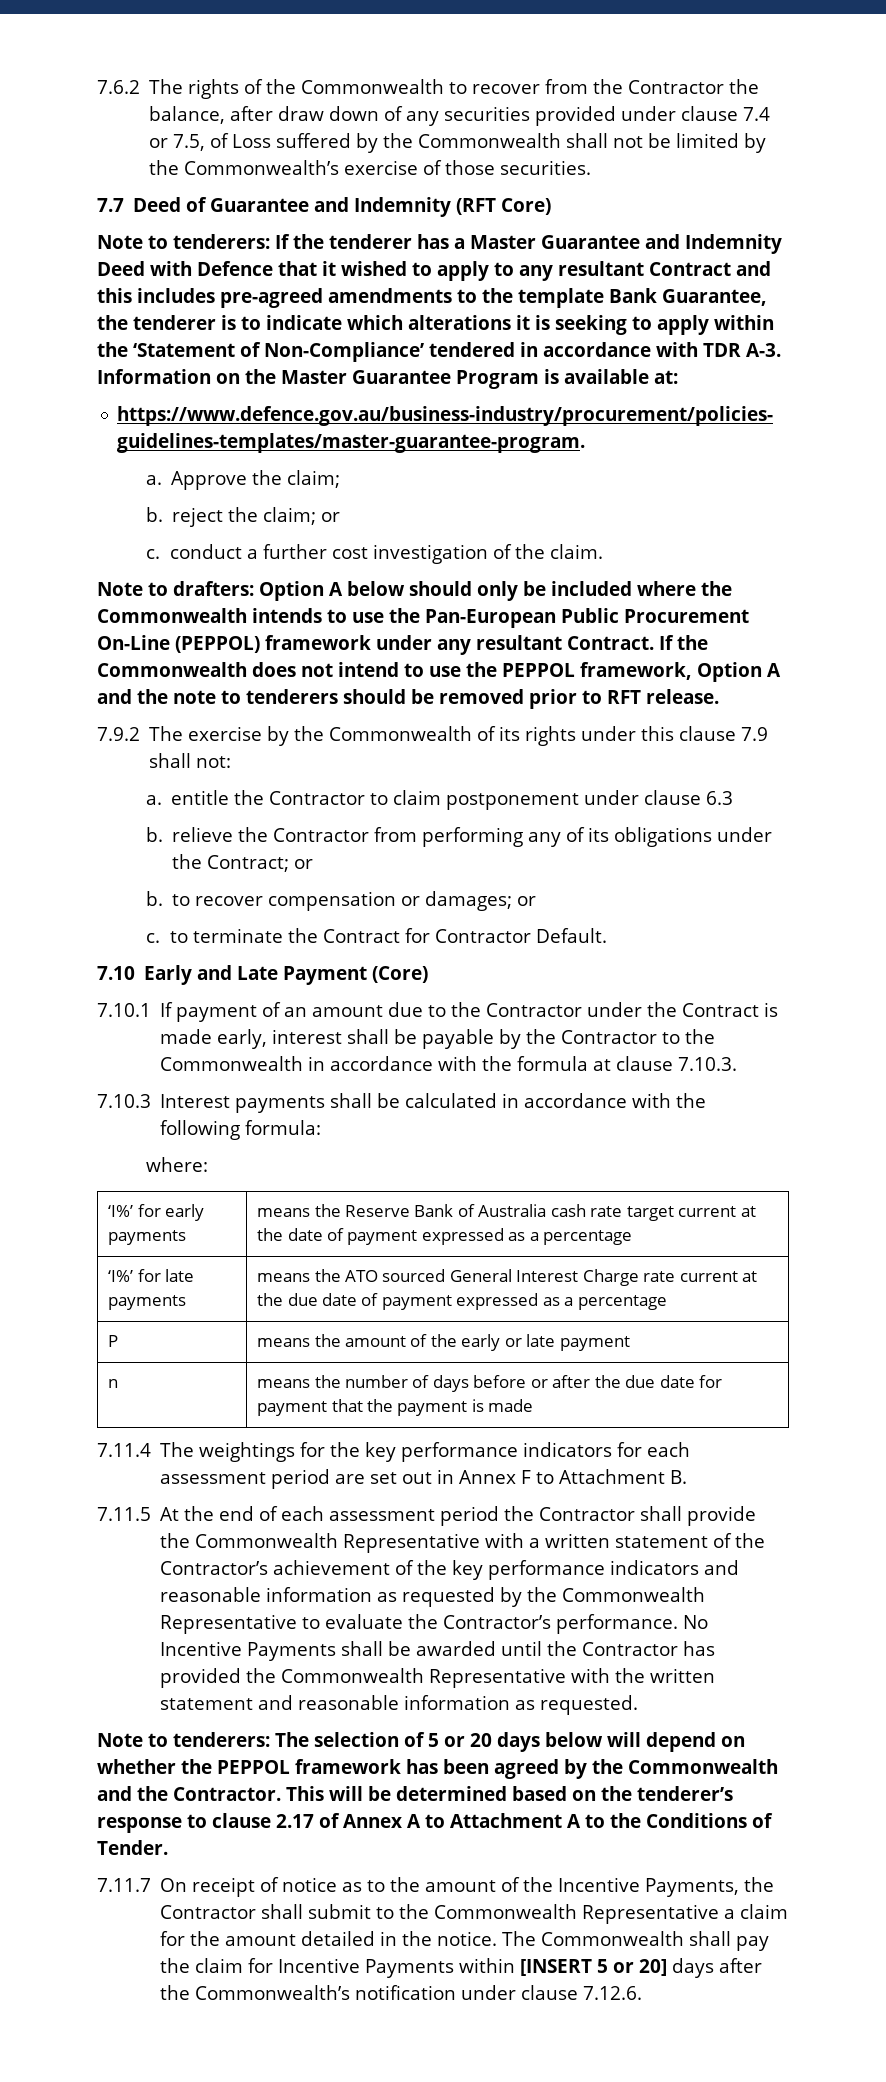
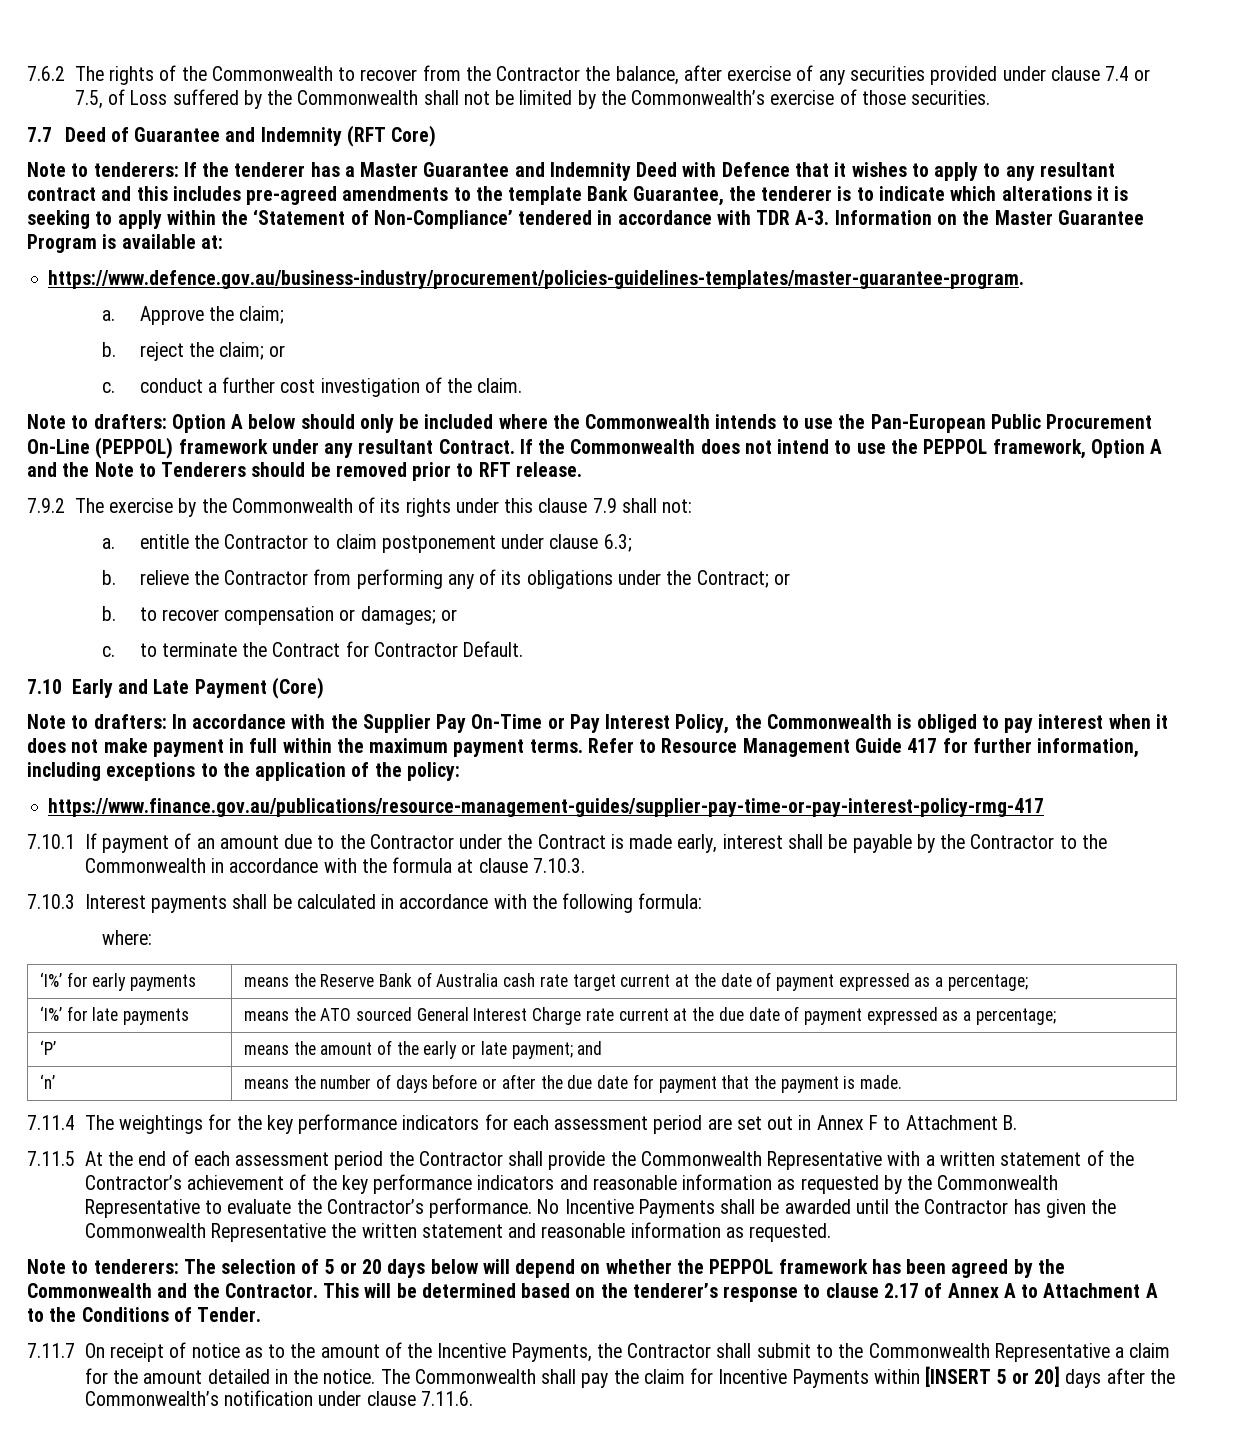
- 7.6.2 The rights of the Commonwealth to recover from the Contractor the balance, after draw down of any securities provided under clause 7.4 or 7.5, of Loss suffered by the Commonwealth shall not be limited by the Commonwealth’s exercise of those securities.
+ 7.6.2 The rights of the Commonwealth to recover from the Contractor the balance, after exercise of any securities provided under clause 7.4 or 7.5, of Loss suffered by the Commonwealth shall not be limited by the Commonwealth’s exercise of those securities.
- If the tenderer has a Master Guarantee and Indemnity Deed with Defence that it wished to apply to any resultant Contract and this includes pre-agreed amendments to the template Bank Guarantee, the tenderer is to indicate which alterations it is seeking to apply within the ‘Statement of Non-Compliance’ tendered in accordance with TDR A-3. Information on the Master Guarantee Program is available at:
+ If the tenderer has a Master Guarantee and Indemnity Deed with Defence that it wishes to apply to any resultant contract and this includes pre-agreed amendments to the template Bank Guarantee, the tenderer is to indicate which alterations it is seeking to apply within the ‘Statement of Non-Compliance’ tendered in accordance with TDR A-3. Information on the Master Guarantee Program is available at:
- If the Commonwealth does not intend to use the PEPPOL framework, Option A and the note to tenderers should be removed prior to RFT release.
+ If the Commonwealth does not intend to use the PEPPOL framework, Option A and the Note to Tenderers should be removed prior to RFT release.
- a. entitle the Contractor to claim postponement under clause 6.3
+ a. entitle the Contractor to claim postponement under clause 6.3;
+ Note to drafters: In accordance with the Supplier Pay On-Time or Pay Interest Policy, the Commonwealth is obliged to pay interest when it does not make payment in full within the maximum payment terms. Refer to Resource Management Guide 417 for further information, including exceptions to the application of the policy:
+ https://www.finance.gov.au/publications/resource-management-guides/supplier-pay-time-or-pay-interest-policy-rmg-417
- ‘I%’ for early payments | means the Reserve Bank of Australia cash rate target current at the date of payment expressed as a percentage
+ ‘I%’ for early payments | means the Reserve Bank of Australia cash rate target current at the date of payment expressed as a percentage;
- ‘I%’ for late payments | means the ATO sourced General Interest Charge rate current at the due date of payment expressed as a percentage
- P | means the amount of the early or late payment
- n | means the number of days before or after the due date for payment that the payment is made
+ ‘I%’ for late payments | means the ATO sourced General Interest Charge rate current at the due date of payment expressed as a percentage;
+ ‘P’ | means the amount of the early or late payment; and
+ ‘n’ | means the number of days before or after the due date for payment that the payment is made.
- No Incentive Payments shall be awarded until the Contractor has provided the Commonwealth Representative with the written statement and reasonable information as requested.
+ No Incentive Payments shall be awarded until the Contractor has given the Commonwealth Representative the written statement and reasonable information as requested.
- The Commonwealth shall pay the claim for Incentive Payments within [INSERT 5 or 20] days after the Commonwealth’s notification under clause 7.12.6.
+ The Commonwealth shall pay the claim for Incentive Payments within [INSERT 5 or 20] days after the Commonwealth’s notification under clause 7.11.6.

